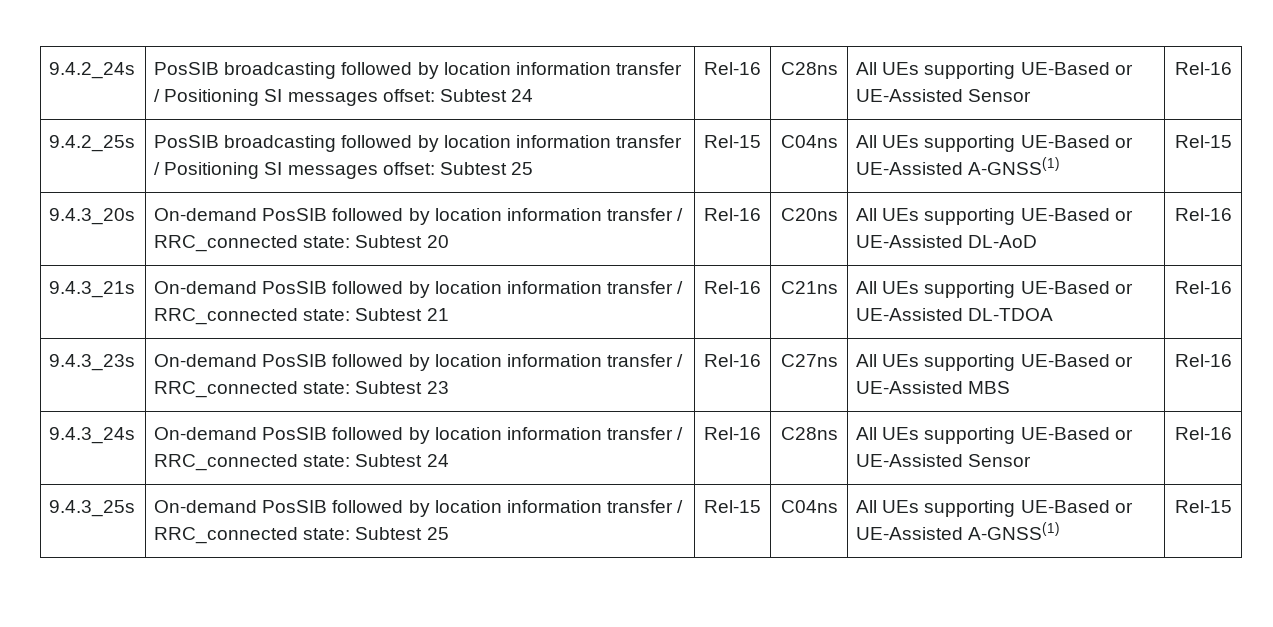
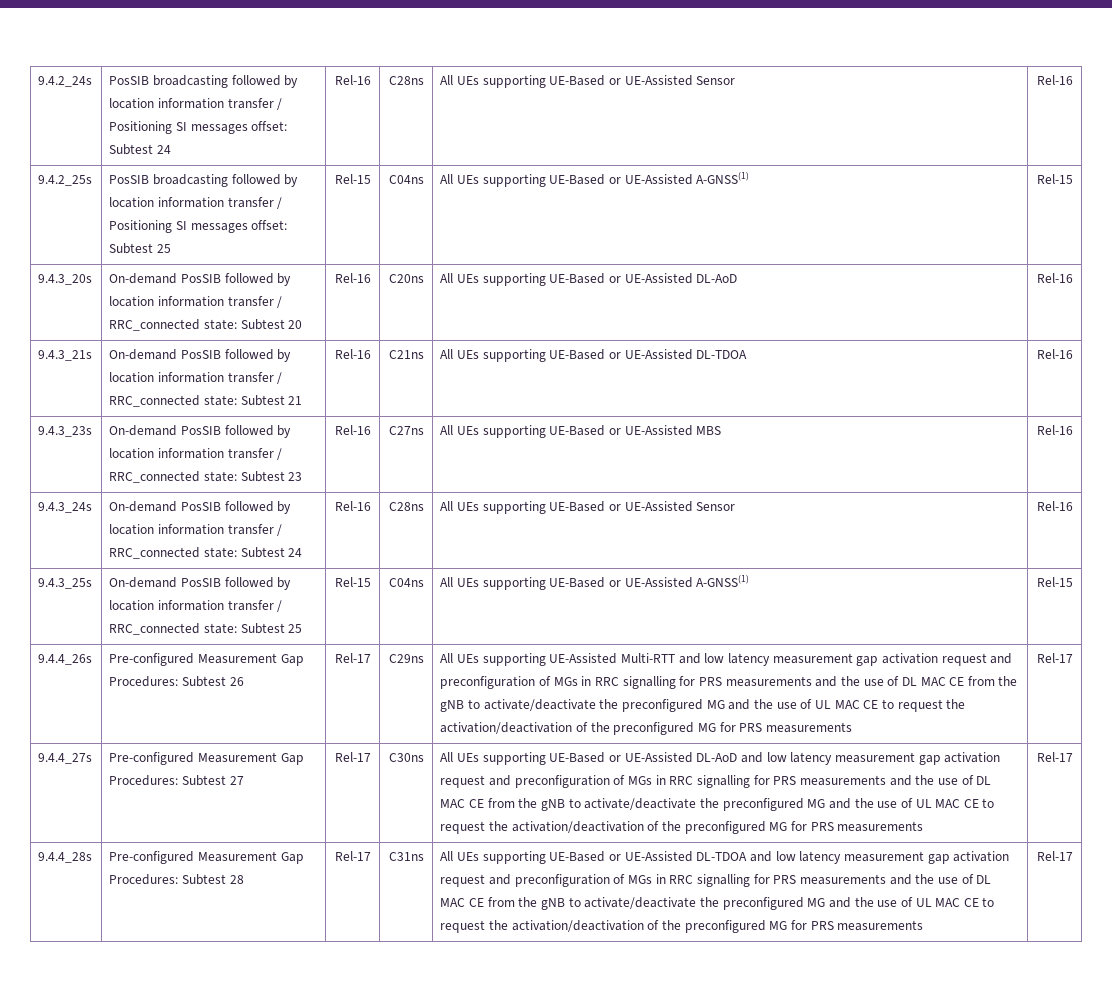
+ 9.4.4_26s | Pre-configured Measurement Gap Procedures: Subtest 26 | Rel-17 | C29ns | All UEs supporting UE-Assisted Multi-RTT and low latency measurement gap activation request and preconfiguration of MGs in RRC signalling for PRS measurements and the use of DL MAC CE from the gNB to activate/deactivate the preconfigured MG and the use of UL MAC CE to request the activation/deactivation of the preconfigured MG for PRS measurements | Rel-17
+ 9.4.4_27s | Pre-configured Measurement Gap Procedures: Subtest 27 | Rel-17 | C30ns | All UEs supporting UE-Based or UE-Assisted DL-AoD and low latency measurement gap activation request and preconfiguration of MGs in RRC signalling for PRS measurements and the use of DL MAC CE from the gNB to activate/deactivate the preconfigured MG and the use of UL MAC CE to request the activation/deactivation of the preconfigured MG for PRS measurements | Rel-17
+ 9.4.4_28s | Pre-configured Measurement Gap Procedures: Subtest 28 | Rel-17 | C31ns | All UEs supporting UE-Based or UE-Assisted DL-TDOA and low latency measurement gap activation request and preconfiguration of MGs in RRC signalling for PRS measurements and the use of DL MAC CE from the gNB to activate/deactivate the preconfigured MG and the use of UL MAC CE to request the activation/deactivation of the preconfigured MG for PRS measurements | Rel-17

